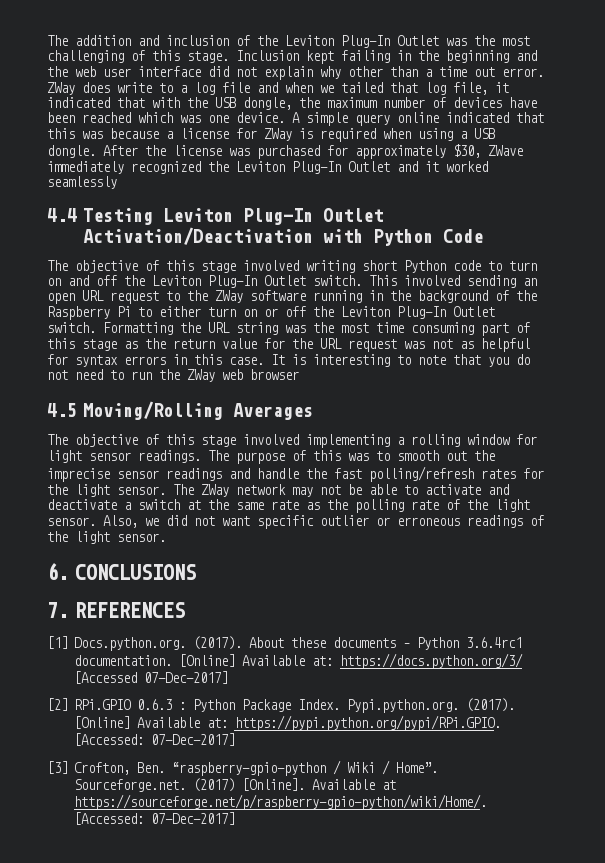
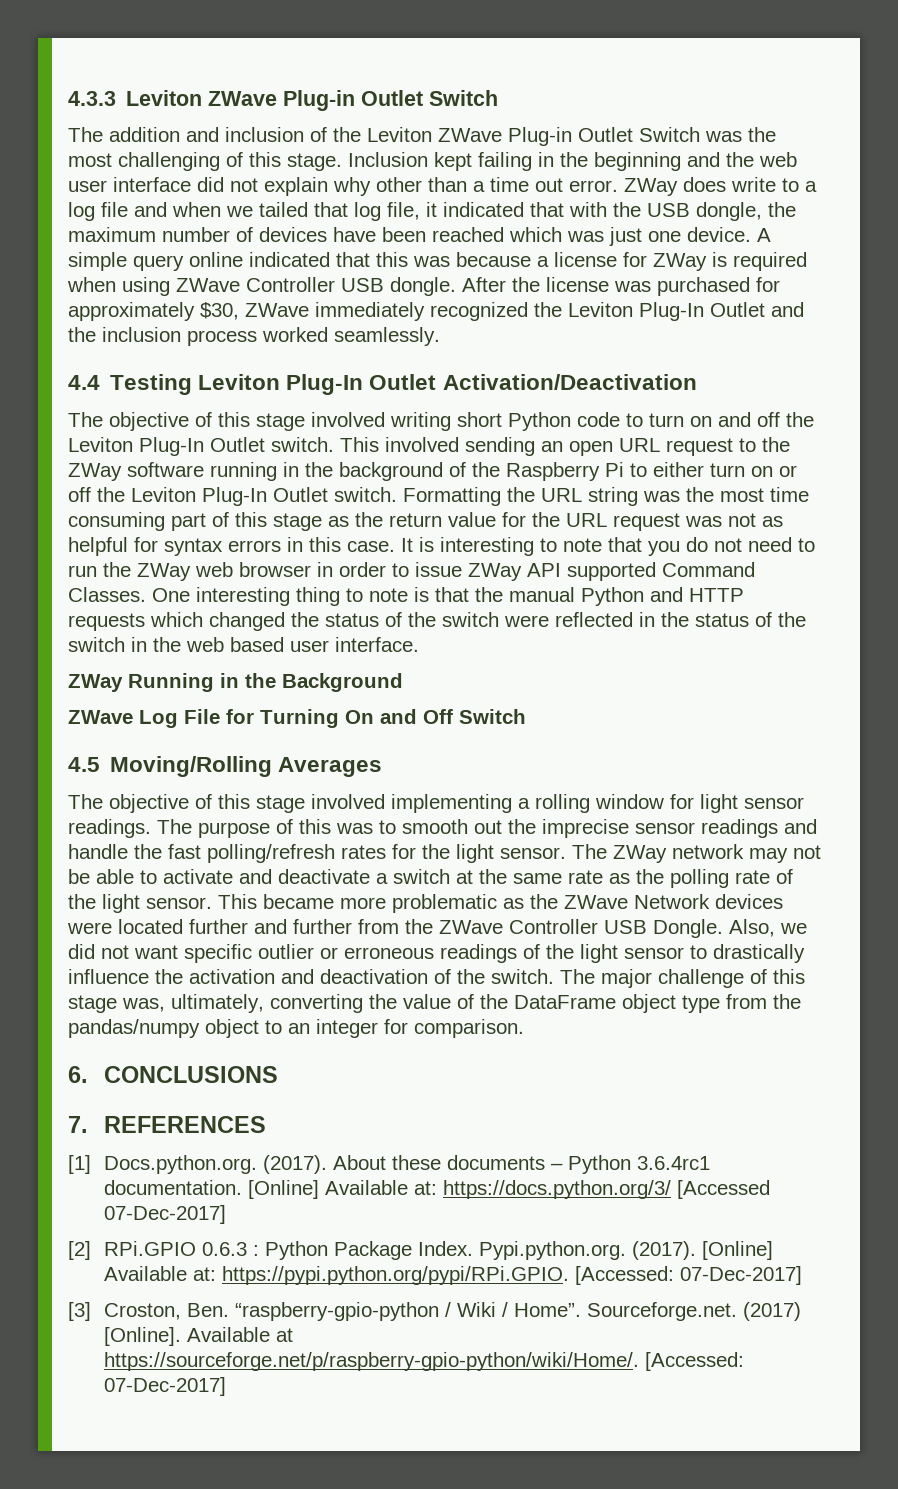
+ 4.3.3 Leviton ZWave Plug-in Outlet Switch
- The addition and inclusion of the Leviton Plug-In Outlet was the most challenging of this stage.
+ The addition and inclusion of the Leviton ZWave Plug-in Outlet Switch was the most challenging of this stage.
- ZWay does write to a log file and when we tailed that log file, it indicated that with the USB dongle, the maximum number of devices have been reached which was one device.
+ ZWay does write to a log file and when we tailed that log file, it indicated that with the USB dongle, the maximum number of devices have been reached which was just one device.
- A simple query online indicated that this was because a license for ZWay is required when using a USB dongle.
+ A simple query online indicated that this was because a license for ZWay is required when using ZWave Controller USB dongle.
- After the license was purchased for approximately $30, ZWave immediately recognized the Leviton Plug-In Outlet and it worked seamlessly
+ After the license was purchased for approximately $30, ZWave immediately recognized the Leviton Plug-In Outlet and the inclusion process worked seamlessly.
- 4.4 Testing Leviton Plug-In Outlet Activation/Deactivation with Python Code
+ 4.4 Testing Leviton Plug-In Outlet Activation/Deactivation
- It is interesting to note that you do not need to run the ZWay web browser
+ It is interesting to note that you do not need to run the ZWay web browser in order to issue ZWay API supported Command Classes. One interesting thing to note is that the manual Python and HTTP requests which changed the status of the switch were reflected in the status of the switch in the web based user interface.
+ ZWay Running in the Background
+ ZWave Log File for Turning On and Off Switch
+ This became more problematic as the ZWave Network devices were located further and further from the ZWave Controller USB Dongle.
- Also, we did not want specific outlier or erroneous readings of the light sensor.
+ Also, we did not want specific outlier or erroneous readings of the light sensor to drastically influence the activation and deactivation of the switch. The major challenge of this stage was, ultimately, converting the value of the DataFrame object type from the pandas/numpy object to an integer for comparison.
- [3] Crofton, Ben. “raspberry-gpio-python / Wiki / Home”.
+ [3] Croston, Ben. “raspberry-gpio-python / Wiki / Home”.

